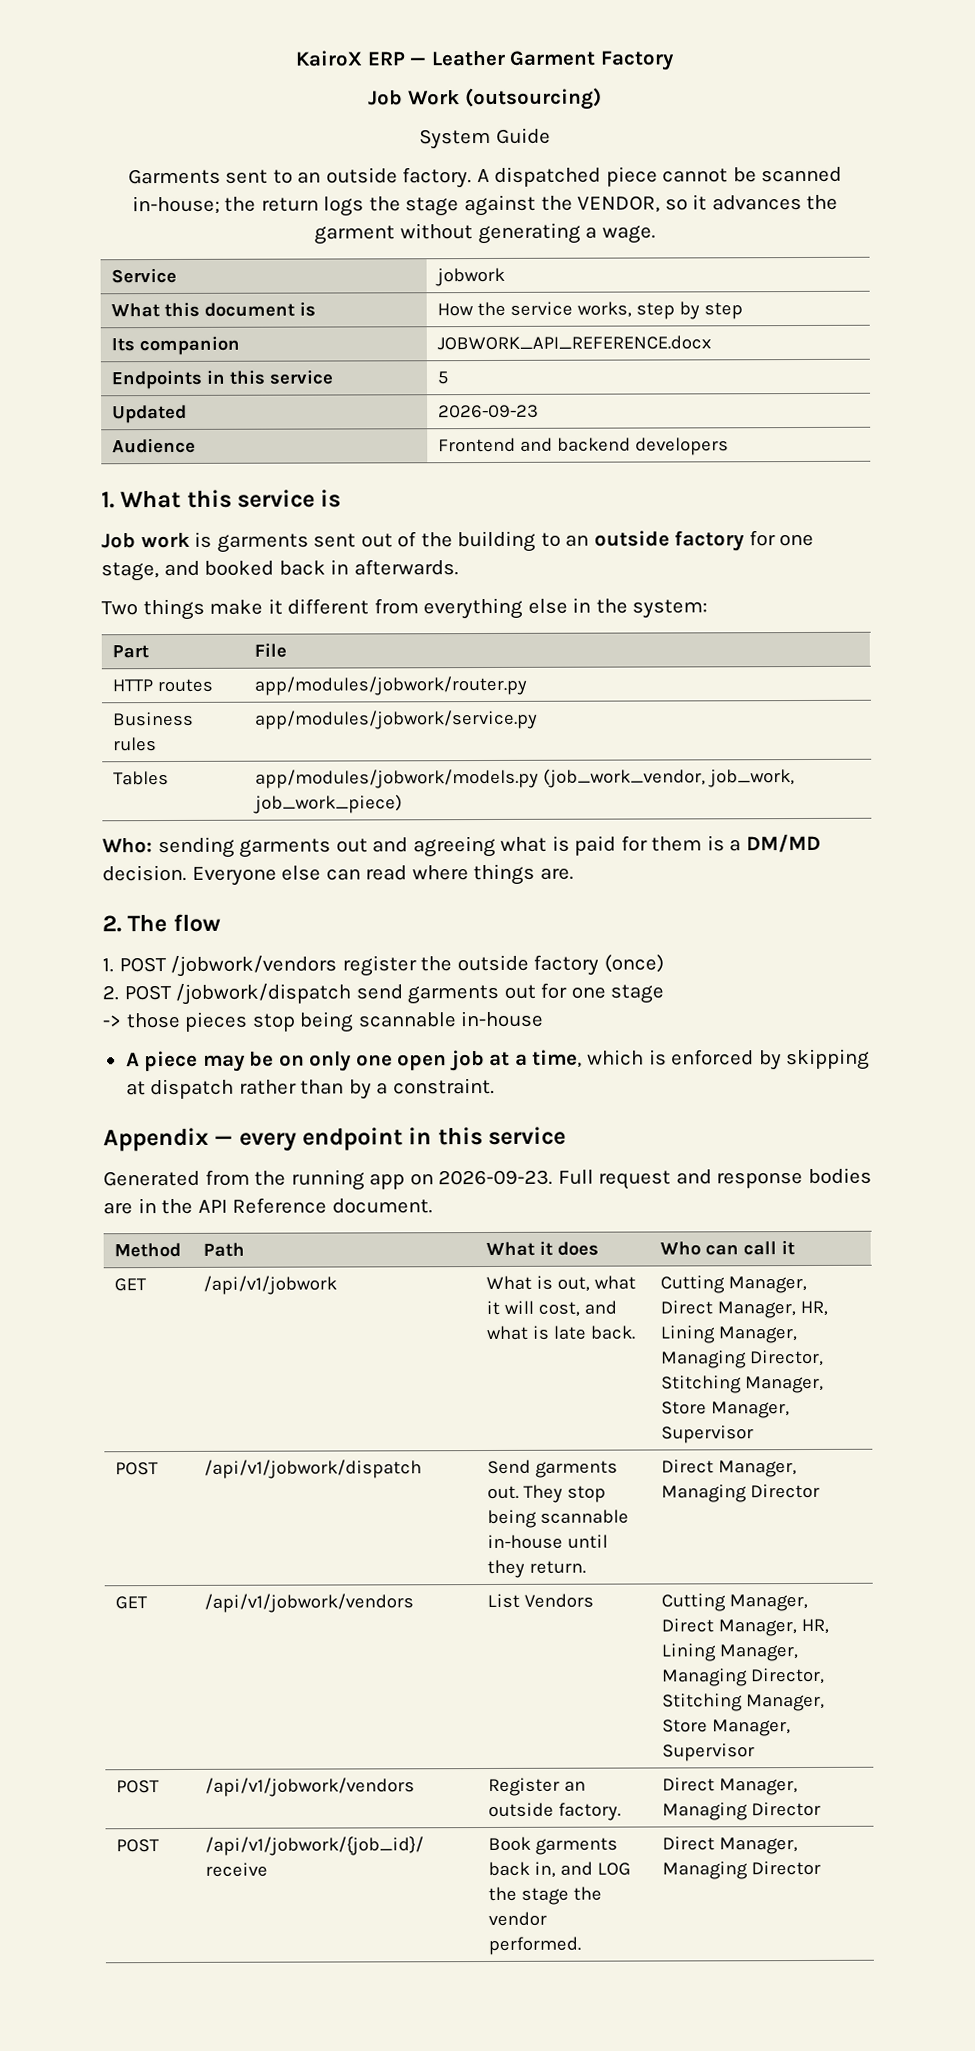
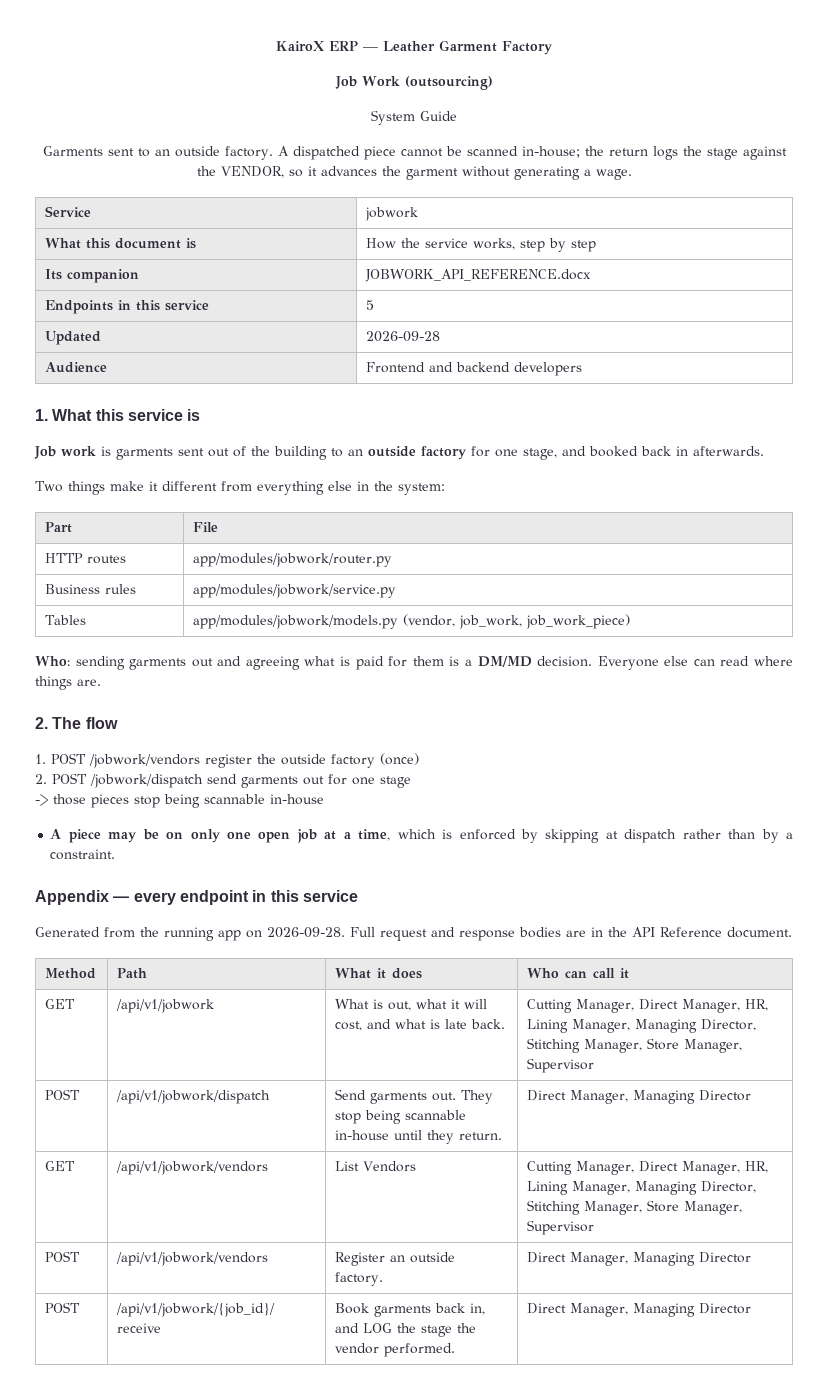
- Updated | 2026-09-23
+ Updated | 2026-09-28
- Tables | app/modules/jobwork/models.py (job_work_vendor, job_work, job_work_piece)
+ Tables | app/modules/jobwork/models.py (vendor, job_work, job_work_piece)
- Generated from the running app on 2026-09-23.
+ Generated from the running app on 2026-09-28.

